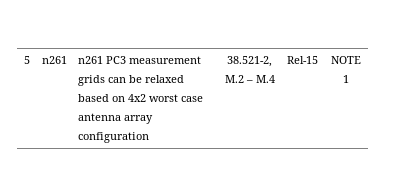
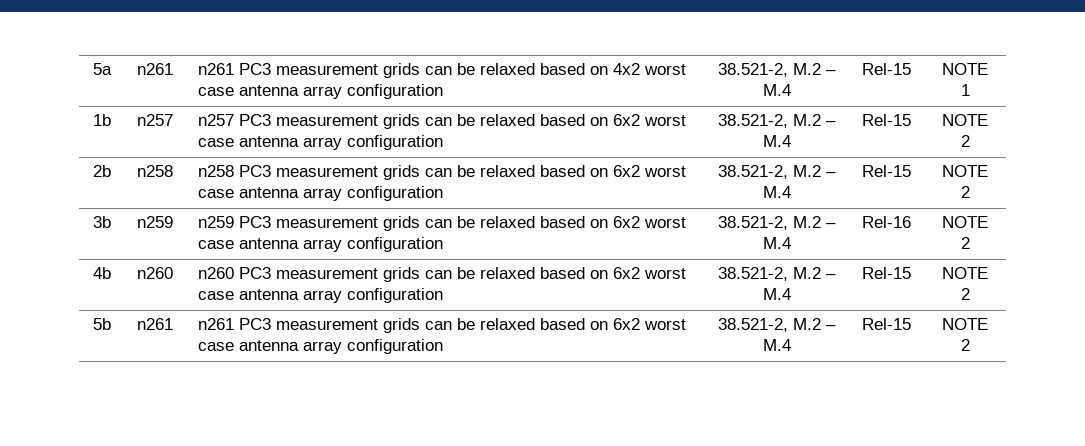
- 5 | n261 | n261 PC3 measurement grids can be relaxed based on 4x2 worst case antenna array configuration | 38.521-2, M.2 – M.4 | Rel-15 | NOTE 1
+ 5a | n261 | n261 PC3 measurement grids can be relaxed based on 4x2 worst case antenna array configuration | 38.521-2, M.2 – M.4 | Rel-15 | NOTE 1
+ 1b | n257 | n257 PC3 measurement grids can be relaxed based on 6x2 worst case antenna array configuration | 38.521-2, M.2 – M.4 | Rel-15 | NOTE 2
+ 2b | n258 | n258 PC3 measurement grids can be relaxed based on 6x2 worst case antenna array configuration | 38.521-2, M.2 – M.4 | Rel-15 | NOTE 2
+ 3b | n259 | n259 PC3 measurement grids can be relaxed based on 6x2 worst case antenna array configuration | 38.521-2, M.2 – M.4 | Rel-16 | NOTE 2
+ 4b | n260 | n260 PC3 measurement grids can be relaxed based on 6x2 worst case antenna array configuration | 38.521-2, M.2 – M.4 | Rel-15 | NOTE 2
+ 5b | n261 | n261 PC3 measurement grids can be relaxed based on 6x2 worst case antenna array configuration | 38.521-2, M.2 – M.4 | Rel-15 | NOTE 2

